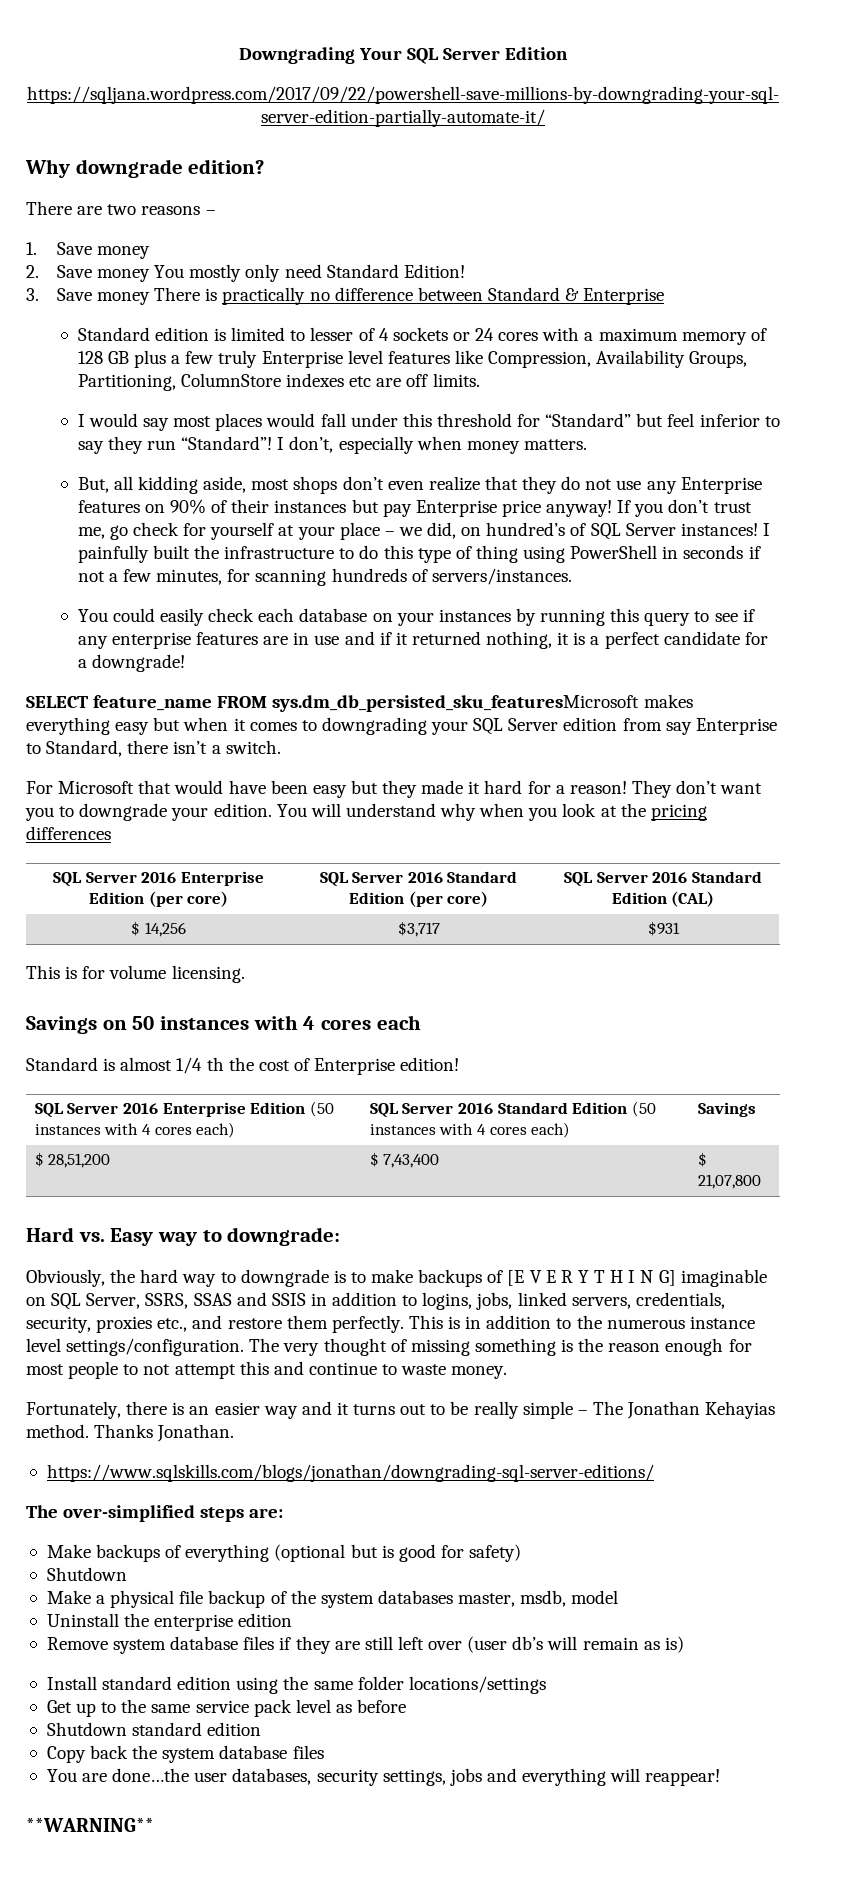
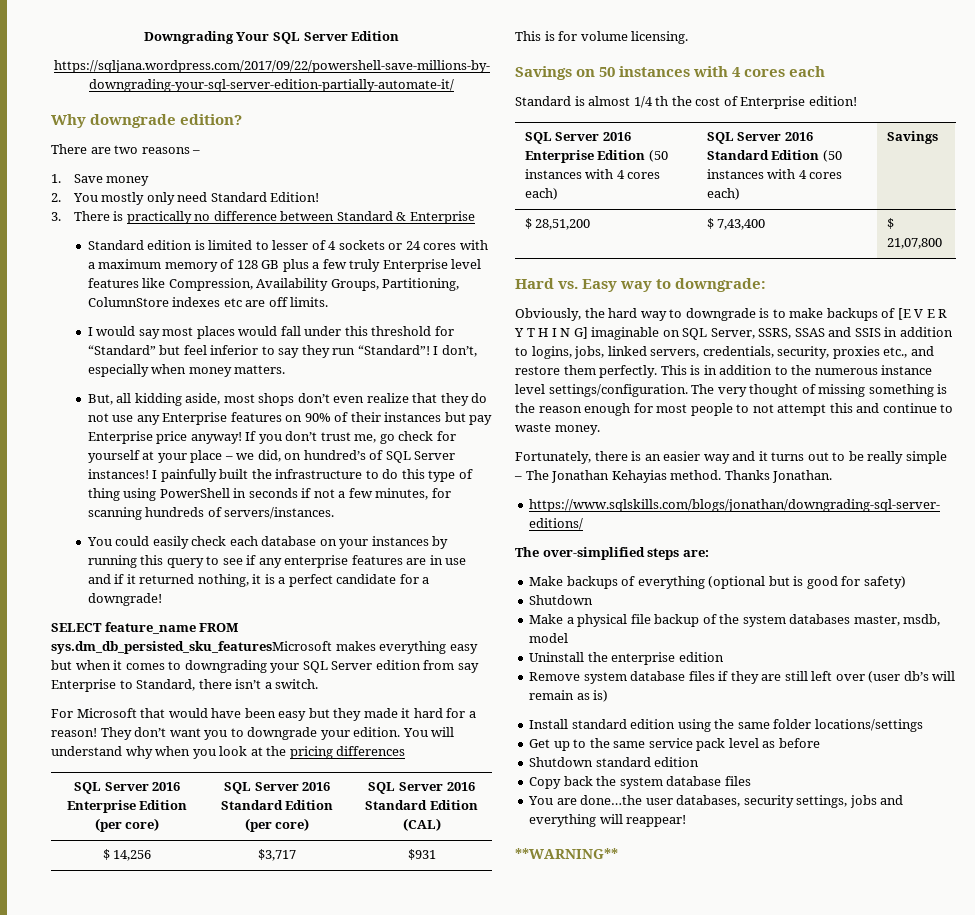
- 2. Save money You mostly only need Standard Edition!
+ 2. You mostly only need Standard Edition!
- 3. Save money There is practically no difference between Standard & Enterprise
+ 3. There is practically no difference between Standard & Enterprise

